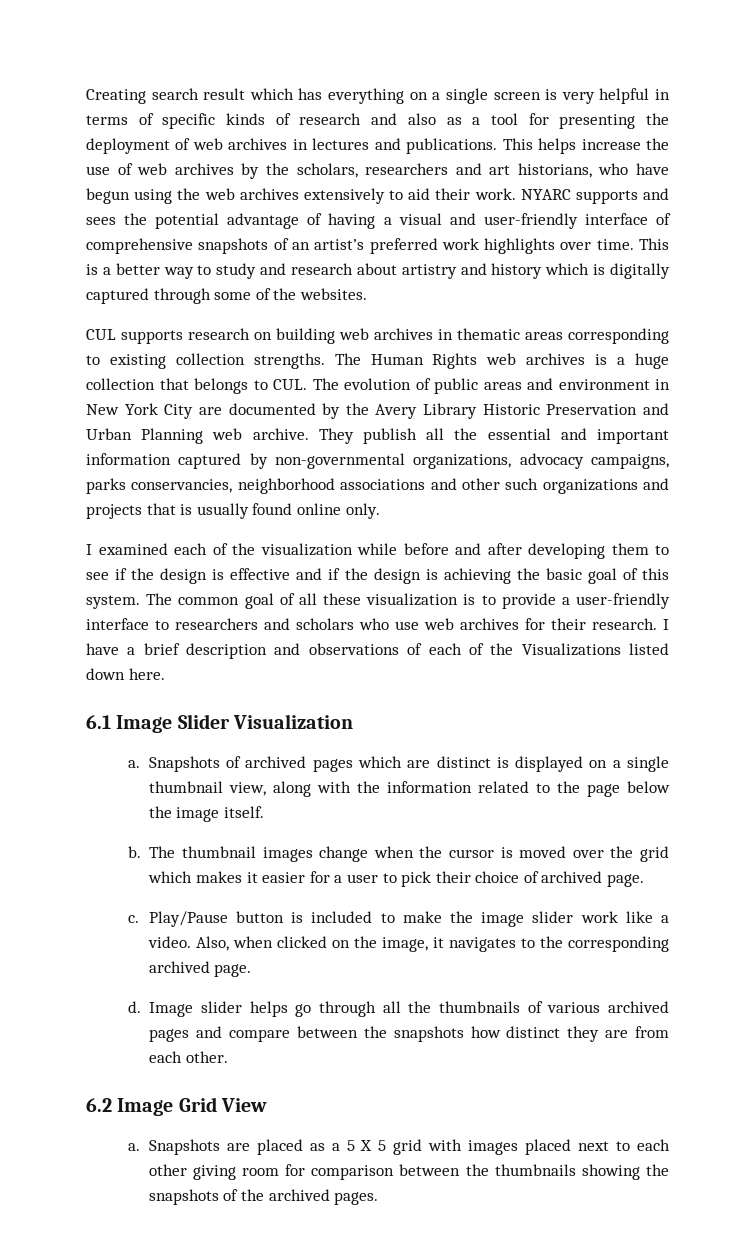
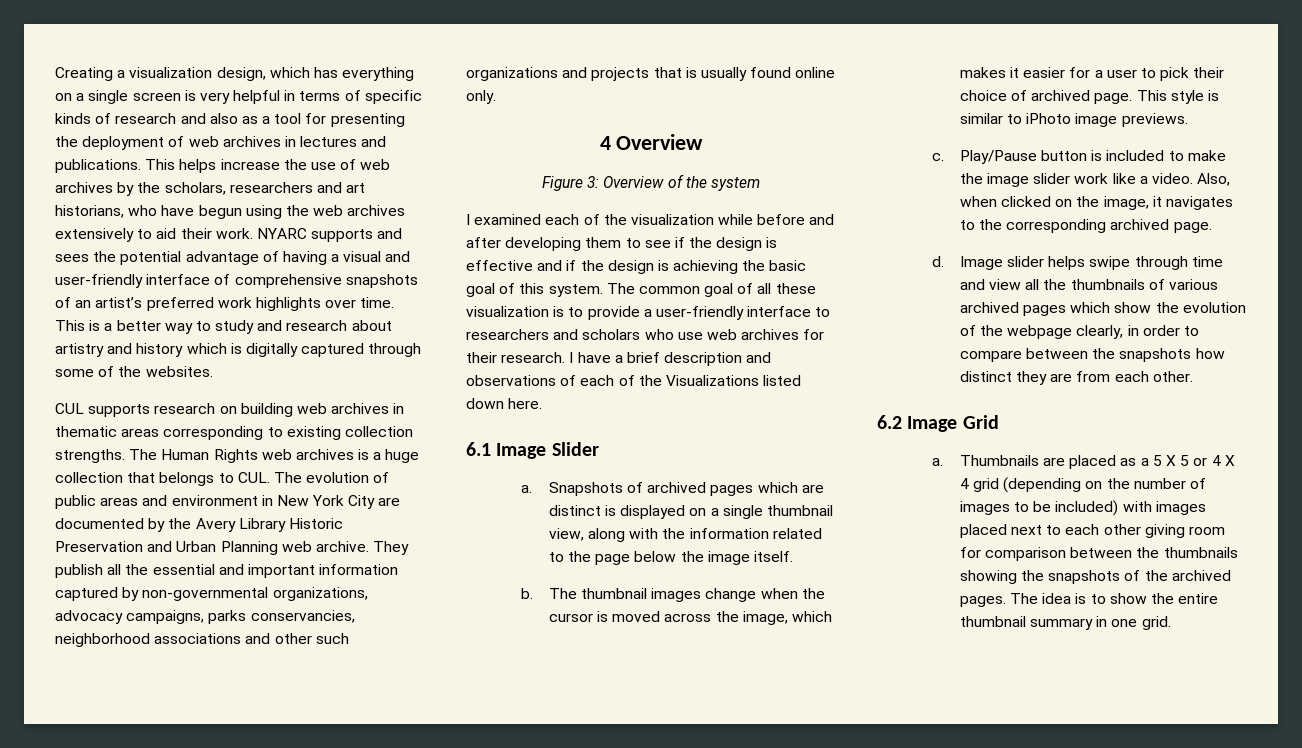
- Creating search result which has everything on a single screen is very helpful in terms of specific kinds of research and also as a tool for presenting the deployment of web archives in lectures and publications.
+ Creating a visualization design, which has everything on a single screen is very helpful in terms of specific kinds of research and also as a tool for presenting the deployment of web archives in lectures and publications.
+ 4 Overview
+ Figure 3: Overview of the system
- 6.1 Image Slider Visualization
+ 6.1 Image Slider
- The thumbnail images change when the cursor is moved over the grid which makes it easier for a user to pick their choice of archived page.
+ The thumbnail images change when the cursor is moved across the image, which makes it easier for a user to pick their choice of archived page. This style is similar to iPhoto image previews.
- Image slider helps go through all the thumbnails of various archived pages and compare between the snapshots how distinct they are from each other.
+ Image slider helps swipe through time and view all the thumbnails of various archived pages which show the evolution of the webpage clearly, in order to compare between the snapshots how distinct they are from each other.
- 6.2 Image Grid View
- a. Snapshots are placed as a 5 X 5 grid with images placed next to each other giving room for comparison between the thumbnails showing the snapshots of the archived pages.
+ 6.2 Image Grid
+ a. Thumbnails are placed as a 5 X 5 or 4 X 4 grid (depending on the number of images to be included) with images placed next to each other giving room for comparison between the thumbnails showing the snapshots of the archived pages.
+ The idea is to show the entire thumbnail summary in one grid.

